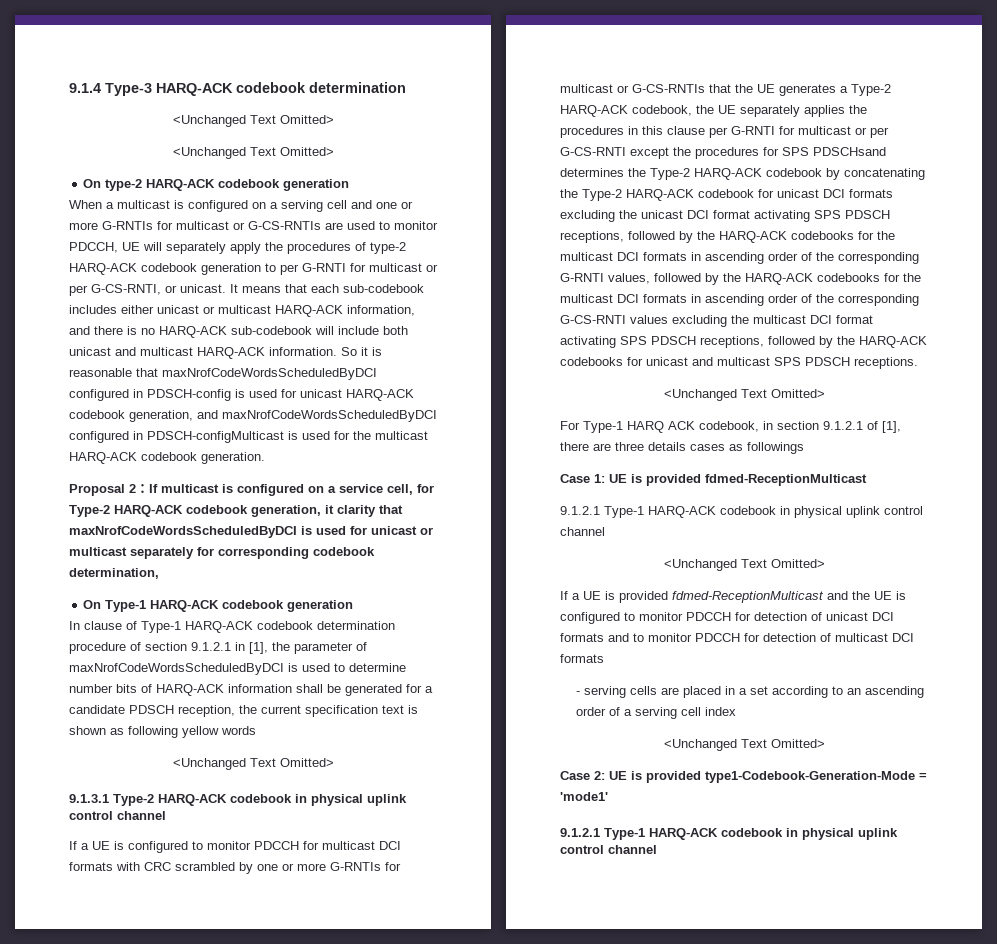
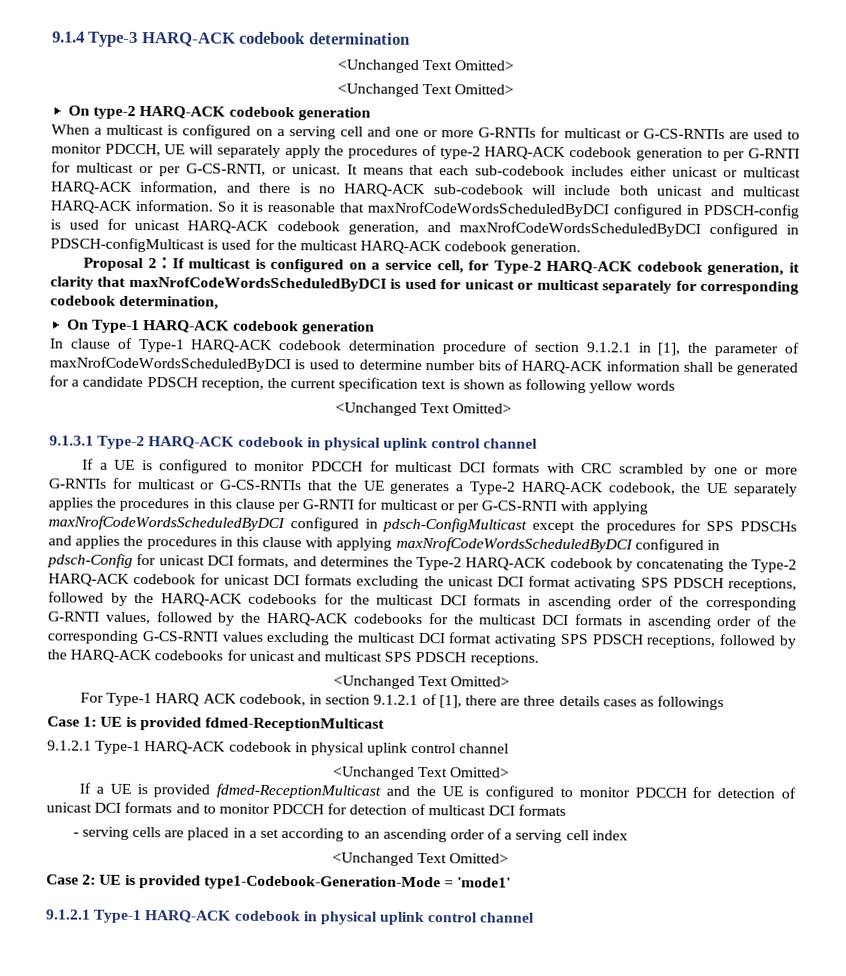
- If a UE is configured to monitor PDCCH for multicast DCI formats with CRC scrambled by one or more G-RNTIs for multicast or G-CS-RNTIs that the UE generates a Type-2 HARQ-ACK codebook, the UE separately applies the procedures in this clause per G-RNTI for multicast or per G-CS-RNTI except the procedures for SPS PDSCHsand determines the Type-2 HARQ-ACK codebook by concatenating the Type-2 HARQ-ACK codebook for unicast DCI formats excluding the unicast DCI format activating SPS PDSCH receptions, followed by the HARQ-ACK codebooks for the multicast DCI formats in ascending order of the corresponding G-RNTI values, followed by the HARQ-ACK codebooks for the multicast DCI formats in ascending order of the corresponding G-CS-RNTI values excluding the multicast DCI format activating SPS PDSCH receptions, followed by the HARQ-ACK codebooks for unicast and multicast SPS PDSCH receptions.
+ If a UE is configured to monitor PDCCH for multicast DCI formats with CRC scrambled by one or more G-RNTIs for multicast or G-CS-RNTIs that the UE generates a Type-2 HARQ-ACK codebook, the UE separately applies the procedures in this clause per G-RNTI for multicast or per G-CS-RNTI with applying maxNrofCodeWordsScheduledByDCI configured in pdsch-ConfigMulticast except the procedures for SPS PDSCHs and applies the procedures in this clause with applying maxNrofCodeWordsScheduledByDCI configured in pdsch-Config for unicast DCI formats, and determines the Type-2 HARQ-ACK codebook by concatenating the Type-2 HARQ-ACK codebook for unicast DCI formats excluding the unicast DCI format activating SPS PDSCH receptions, followed by the HARQ-ACK codebooks for the multicast DCI formats in ascending order of the corresponding G-RNTI values, followed by the HARQ-ACK codebooks for the multicast DCI formats in ascending order of the corresponding G-CS-RNTI values excluding the multicast DCI format activating SPS PDSCH receptions, followed by the HARQ-ACK codebooks for unicast and multicast SPS PDSCH receptions.

